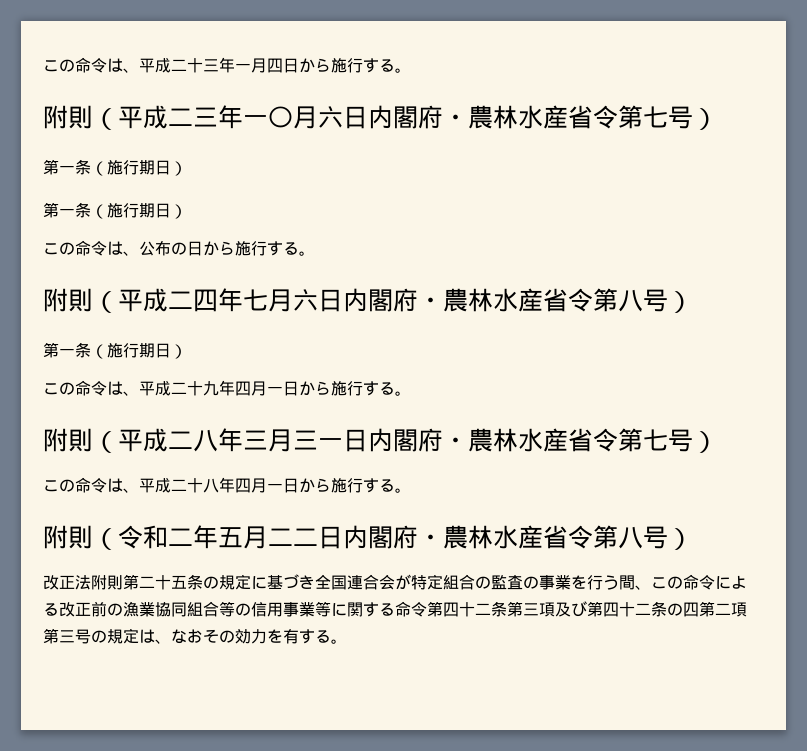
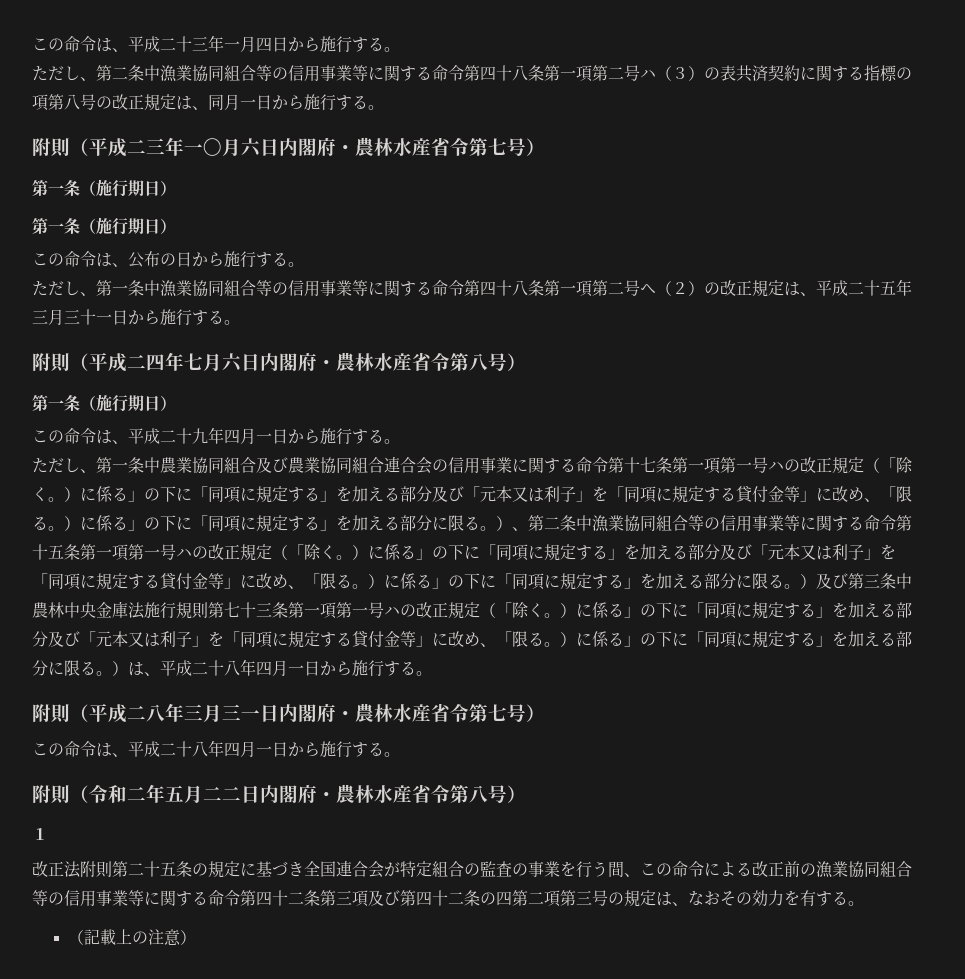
+ ただし、第二条中漁業協同組合等の信用事業等に関する命令第四十八条第一項第二号ハ（３）の表共済契約に関する指標の項第八号の改正規定は、同月一日から施行する。
+ ただし、第一条中漁業協同組合等の信用事業等に関する命令第四十八条第一項第二号ヘ（２）の改正規定は、平成二十五年三月三十一日から施行する。
+ ただし、第一条中農業協同組合及び農業協同組合連合会の信用事業に関する命令第十七条第一項第一号ハの改正規定（「除く。）に係る」の下に「同項に規定する」を加える部分及び「元本又は利子」を「同項に規定する貸付金等」に改め、「限る。）に係る」の下に「同項に規定する」を加える部分に限る。）、第二条中漁業協同組合等の信用事業等に関する命令第十五条第一項第一号ハの改正規定（「除く。）に係る」の下に「同項に規定する」を加える部分及び「元本又は利子」を「同項に規定する貸付金等」に改め、「限る。）に係る」の下に「同項に規定する」を加える部分に限る。）及び第三条中農林中央金庫法施行規則第七十三条第一項第一号ハの改正規定（「除く。）に係る」の下に「同項に規定する」を加える部分及び「元本又は利子」を「同項に規定する貸付金等」に改め、「限る。）に係る」の下に「同項に規定する」を加える部分に限る。）は、平成二十八年四月一日から施行する。
+ １
+ （記載上の注意）

